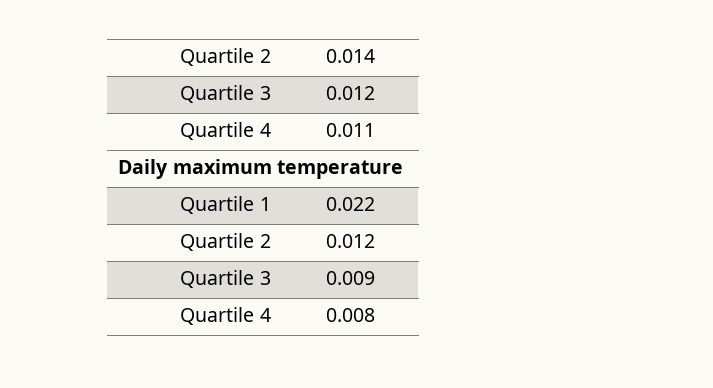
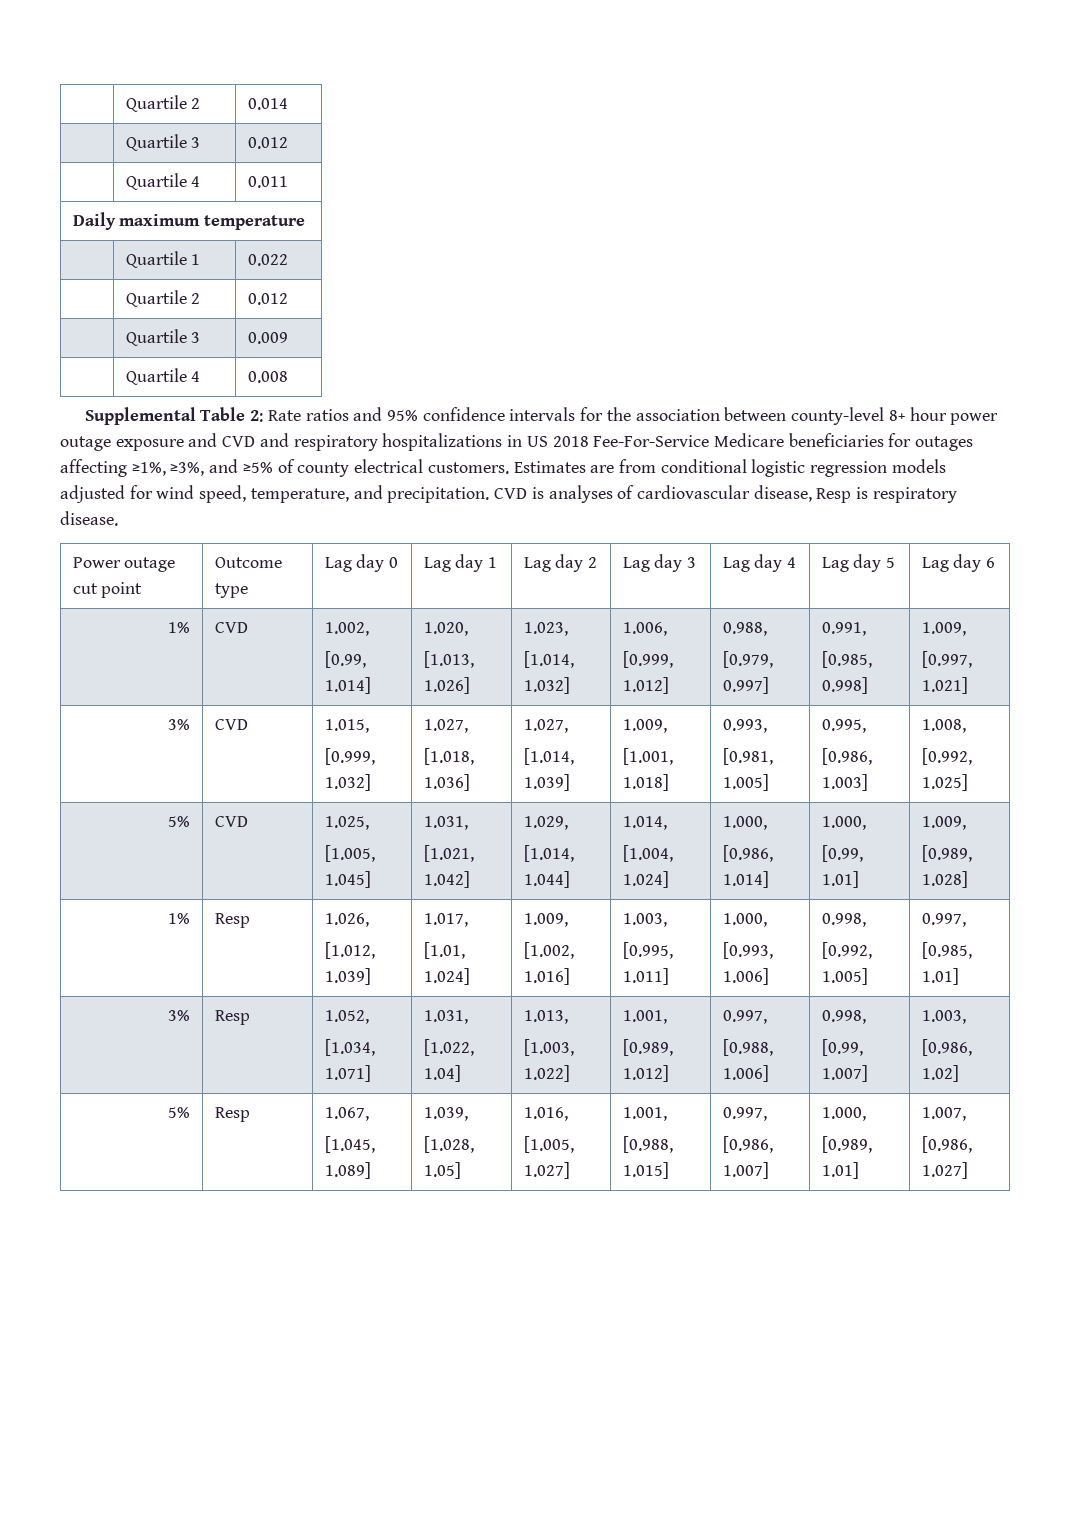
+ Supplemental Table 2: Rate ratios and 95% confidence intervals for the association between county-level 8+ hour power outage exposure and CVD and respiratory hospitalizations in US 2018 Fee-For-Service Medicare beneficiaries for outages affecting ≥1%, ≥3%, and ≥5% of county electrical customers. Estimates are from conditional logistic regression models adjusted for wind speed, temperature, and precipitation. CVD is analyses of cardiovascular disease, Resp is respiratory disease.
+ Power outage cut point | Outcome type | Lag day 0 | Lag day 1 | Lag day 2 | Lag day 3 | Lag day 4 | Lag day 5 | Lag day 6
+ 1% | CVD | 1.002,
+ [0.99, 1.014] | 1.020,
+ [1.013, 1.026] | 1.023,
+ [1.014, 1.032] | 1.006,
+ [0.999, 1.012] | 0.988,
+ [0.979, 0.997] | 0.991,
+ [0.985, 0.998] | 1.009,
+ [0.997, 1.021]
+ 3% | CVD | 1.015,
+ [0.999, 1.032] | 1.027,
+ [1.018, 1.036] | 1.027,
+ [1.014, 1.039] | 1.009,
+ [1.001, 1.018] | 0.993,
+ [0.981, 1.005] | 0.995,
+ [0.986, 1.003] | 1.008,
+ [0.992, 1.025]
+ 5% | CVD | 1.025,
+ [1.005, 1.045] | 1.031,
+ [1.021, 1.042] | 1.029,
+ [1.014, 1.044] | 1.014,
+ [1.004, 1.024] | 1.000,
+ [0.986, 1.014] | 1.000,
+ [0.99, 1.01] | 1.009,
+ [0.989, 1.028]
+ 1% | Resp | 1.026,
+ [1.012, 1.039] | 1.017,
+ [1.01, 1.024] | 1.009,
+ [1.002, 1.016] | 1.003,
+ [0.995, 1.011] | 1.000,
+ [0.993, 1.006] | 0.998,
+ [0.992, 1.005] | 0.997,
+ [0.985, 1.01]
+ 3% | Resp | 1.052,
+ [1.034, 1.071] | 1.031,
+ [1.022, 1.04] | 1.013,
+ [1.003, 1.022] | 1.001,
+ [0.989, 1.012] | 0.997,
+ [0.988, 1.006] | 0.998,
+ [0.99, 1.007] | 1.003,
+ [0.986, 1.02]
+ 5% | Resp | 1.067,
+ [1.045, 1.089] | 1.039,
+ [1.028, 1.05] | 1.016,
+ [1.005, 1.027] | 1.001,
+ [0.988, 1.015] | 0.997,
+ [0.986, 1.007] | 1.000,
+ [0.989, 1.01] | 1.007,
+ [0.986, 1.027]

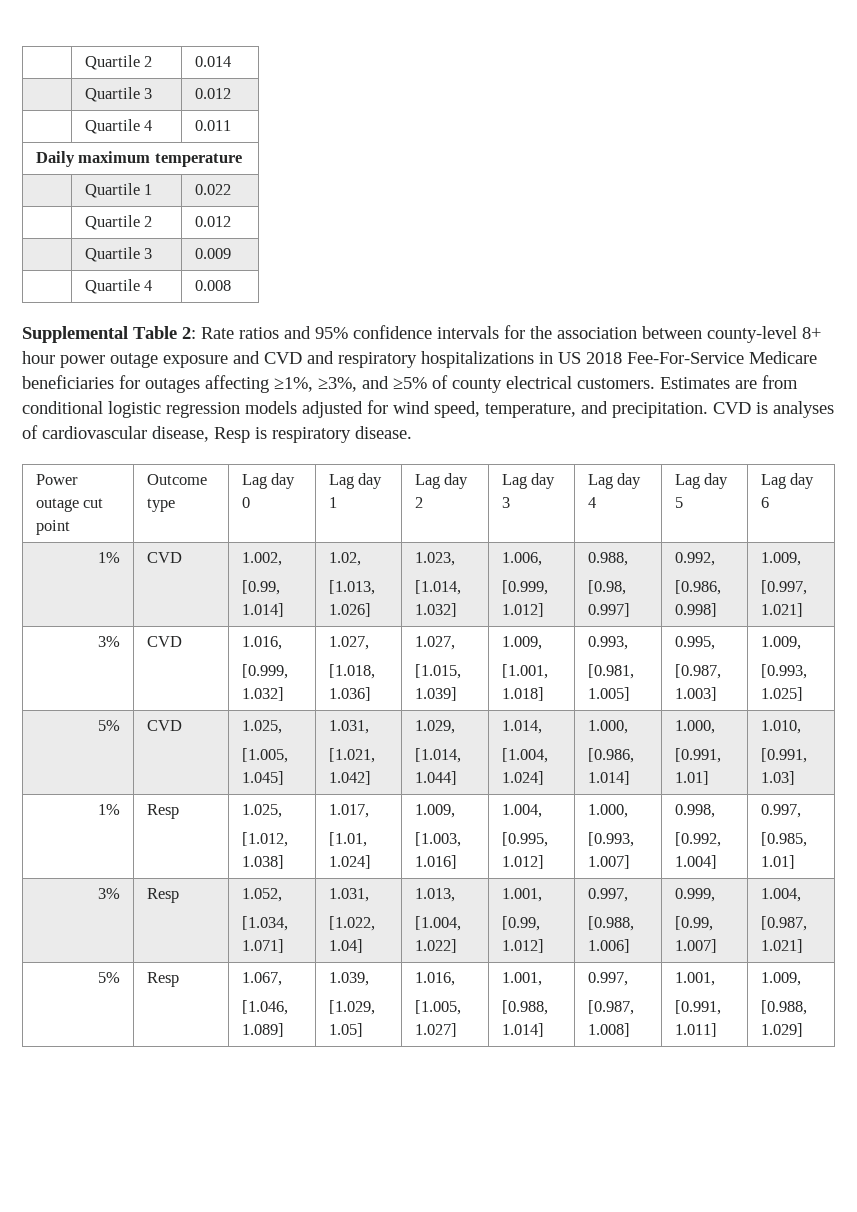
  1% | CVD | 1.002,
- [0.99, 1.014] | 1.020,
+ [0.99, 1.014] | 1.02,
  [1.013, 1.026] | 1.023,
  [1.014, 1.032] | 1.006,
  [0.999, 1.012] | 0.988,
- [0.979, 0.997] | 0.991,
- [0.985, 0.998] | 1.009,
+ [0.98, 0.997] | 0.992,
+ [0.986, 0.998] | 1.009,
- 3% | CVD | 1.015,
+ 3% | CVD | 1.016,
  [0.999, 1.032] | 1.027,
  [1.018, 1.036] | 1.027,
- [1.014, 1.039] | 1.009,
+ [1.015, 1.039] | 1.009,
  [1.001, 1.018] | 0.993,
  [0.981, 1.005] | 0.995,
- [0.986, 1.003] | 1.008,
- [0.992, 1.025]
+ [0.987, 1.003] | 1.009,
+ [0.993, 1.025]
  5% | CVD | 1.025,
  [1.005, 1.045] | 1.031,
  [1.021, 1.042] | 1.029,
  [1.014, 1.044] | 1.014,
  [1.004, 1.024] | 1.000,
  [0.986, 1.014] | 1.000,
- [0.99, 1.01] | 1.009,
- [0.989, 1.028]
+ [0.991, 1.01] | 1.010,
+ [0.991, 1.03]
- 1% | Resp | 1.026,
- [1.012, 1.039] | 1.017,
+ 1% | Resp | 1.025,
+ [1.012, 1.038] | 1.017,
  [1.01, 1.024] | 1.009,
- [1.002, 1.016] | 1.003,
- [0.995, 1.011] | 1.000,
- [0.993, 1.006] | 0.998,
- [0.992, 1.005] | 0.997,
+ [1.003, 1.016] | 1.004,
+ [0.995, 1.012] | 1.000,
+ [0.993, 1.007] | 0.998,
+ [0.992, 1.004] | 0.997,
  3% | Resp | 1.052,
  [1.034, 1.071] | 1.031,
  [1.022, 1.04] | 1.013,
- [1.003, 1.022] | 1.001,
- [0.989, 1.012] | 0.997,
- [0.988, 1.006] | 0.998,
- [0.99, 1.007] | 1.003,
- [0.986, 1.02]
+ [1.004, 1.022] | 1.001,
+ [0.99, 1.012] | 0.997,
+ [0.988, 1.006] | 0.999,
+ [0.99, 1.007] | 1.004,
+ [0.987, 1.021]
  5% | Resp | 1.067,
- [1.045, 1.089] | 1.039,
- [1.028, 1.05] | 1.016,
+ [1.046, 1.089] | 1.039,
+ [1.029, 1.05] | 1.016,
  [1.005, 1.027] | 1.001,
- [0.988, 1.015] | 0.997,
- [0.986, 1.007] | 1.000,
- [0.989, 1.01] | 1.007,
- [0.986, 1.027]
+ [0.988, 1.014] | 0.997,
+ [0.987, 1.008] | 1.001,
+ [0.991, 1.011] | 1.009,
+ [0.988, 1.029]

